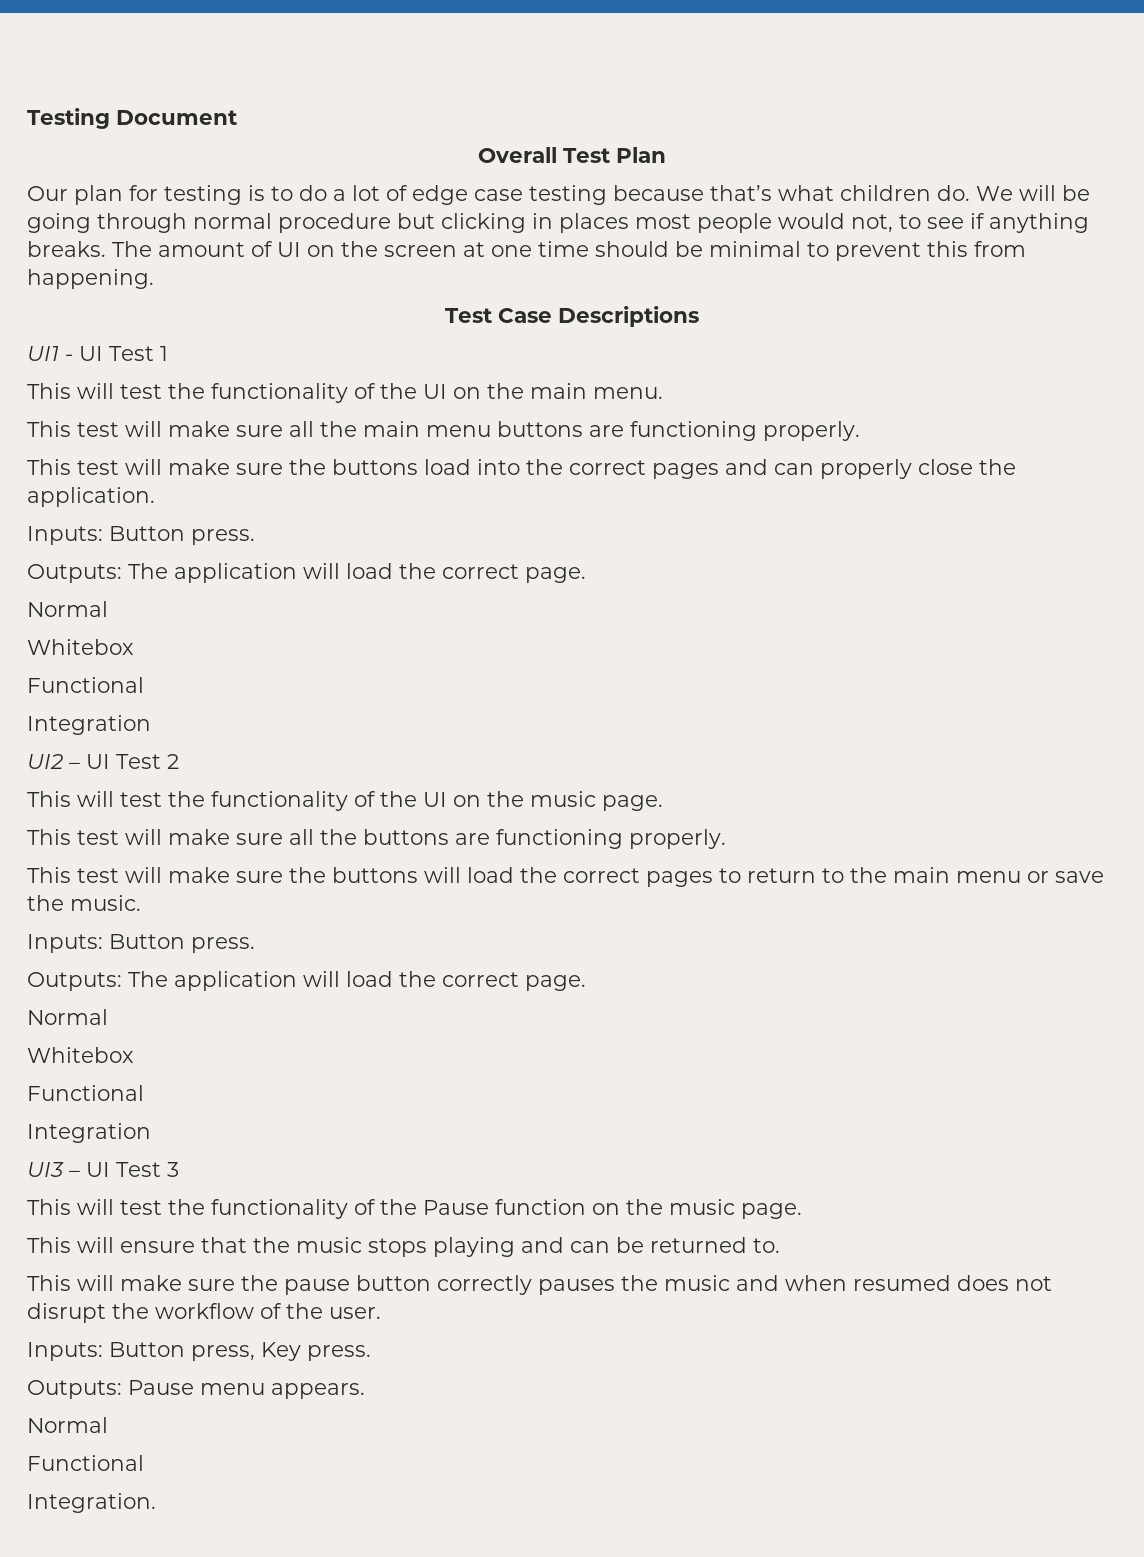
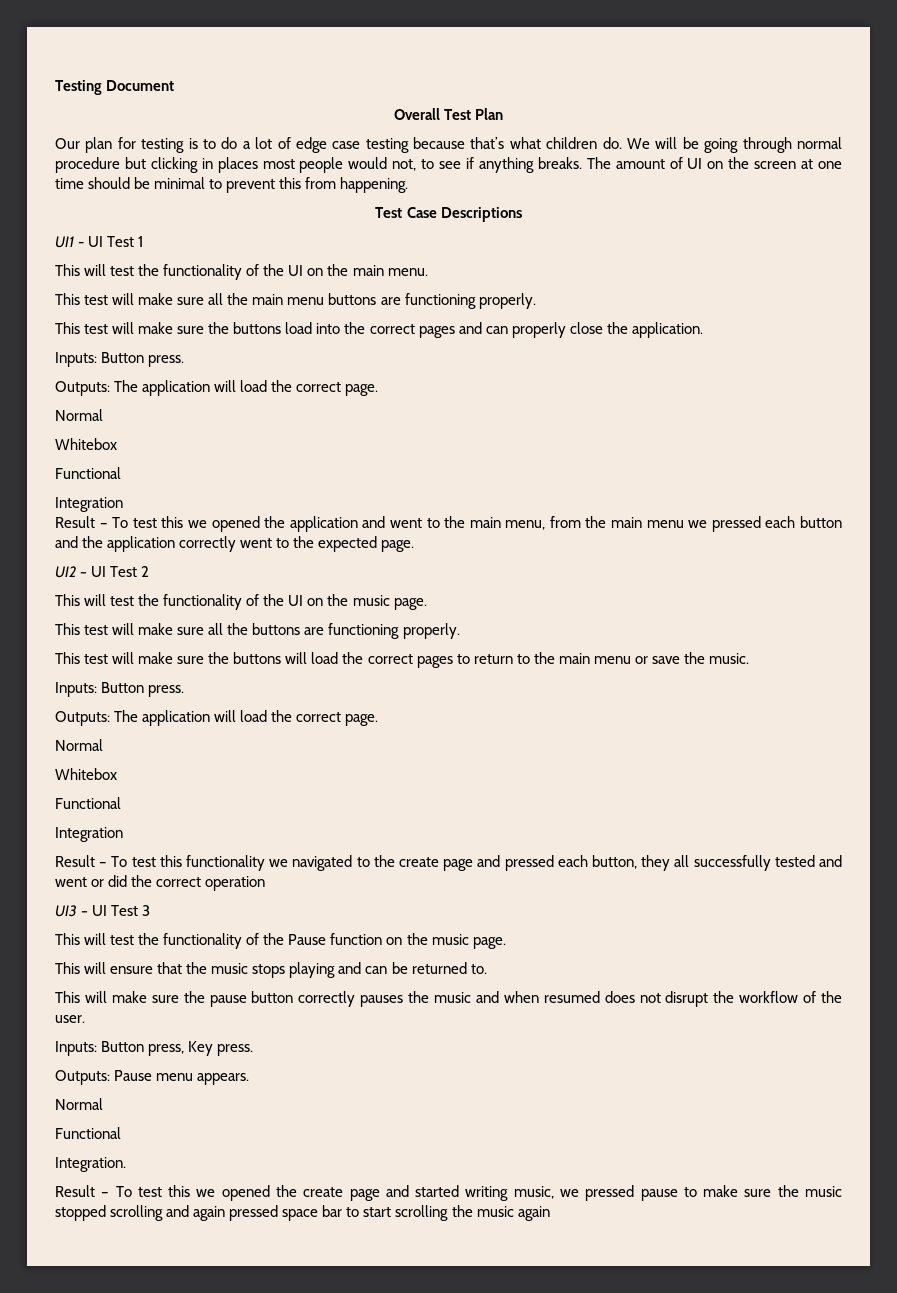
+ Result – To test this we opened the application and went to the main menu, from the main menu we pressed each button and the application correctly went to the expected page.
+ Result – To test this functionality we navigated to the create page and pressed each button, they all successfully tested and went or did the correct operation
+ Result – To test this we opened the create page and started writing music, we pressed pause to make sure the music stopped scrolling and again pressed space bar to start scrolling the music again

